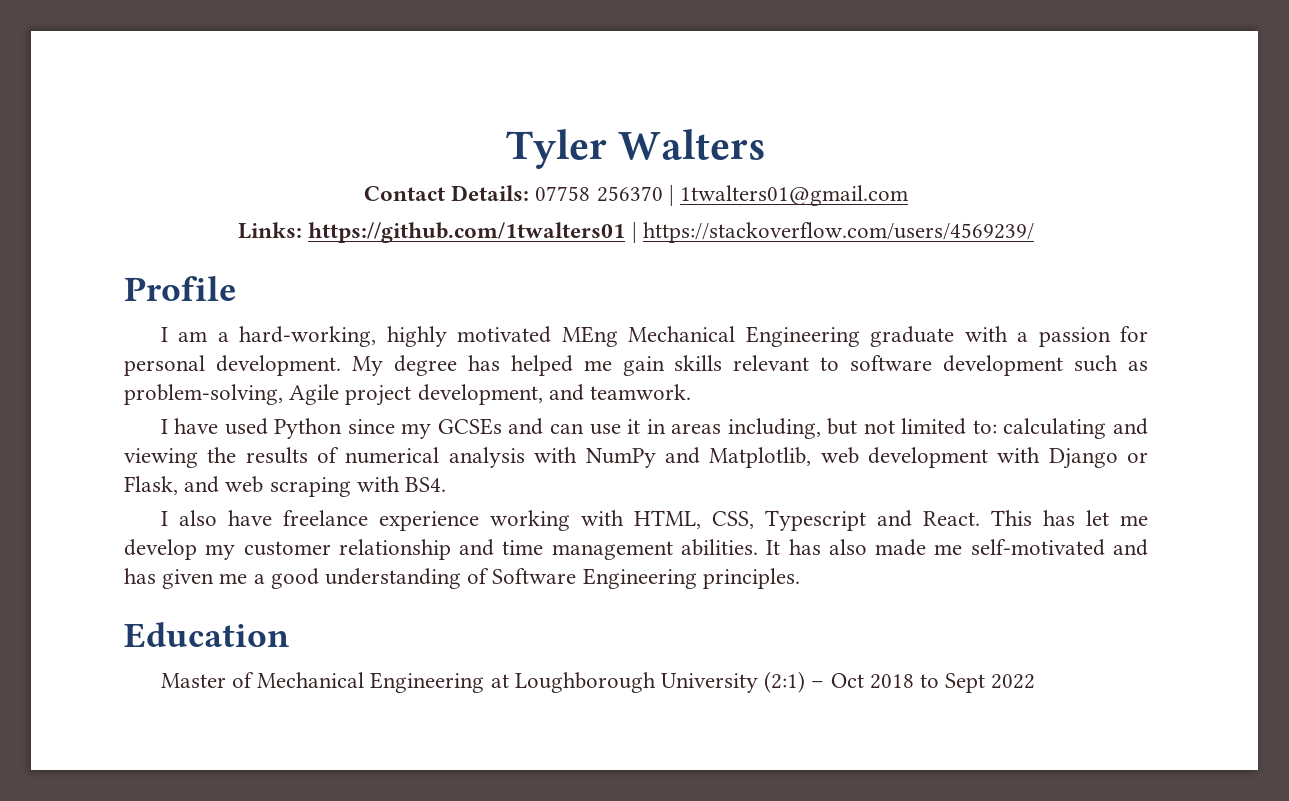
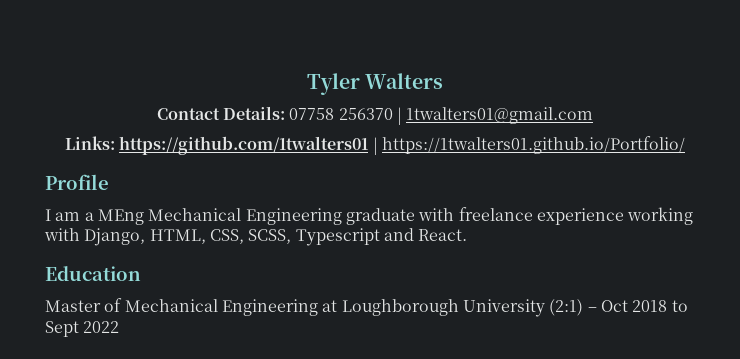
- Links: https://github.com/1twalters01 | https://stackoverflow.com/users/4569239/
+ Links: https://github.com/1twalters01 | https://1twalters01.github.io/Portfolio/
- I am a hard-working, highly motivated MEng Mechanical Engineering graduate with a passion for personal development. My degree has helped me gain skills relevant to software development such as problem-solving, Agile project development, and teamwork.
- I have used Python since my GCSEs and can use it in areas including, but not limited to: calculating and viewing the results of numerical analysis with NumPy and Matplotlib, web development with Django or Flask, and web scraping with BS4.
- I also have freelance experience working with HTML, CSS, Typescript and React. This has let me develop my customer relationship and time management abilities. It has also made me self-motivated and has given me a good understanding of Software Engineering principles.
+ I am a MEng Mechanical Engineering graduate with freelance experience working with Django, HTML, CSS, SCSS, Typescript and React.

